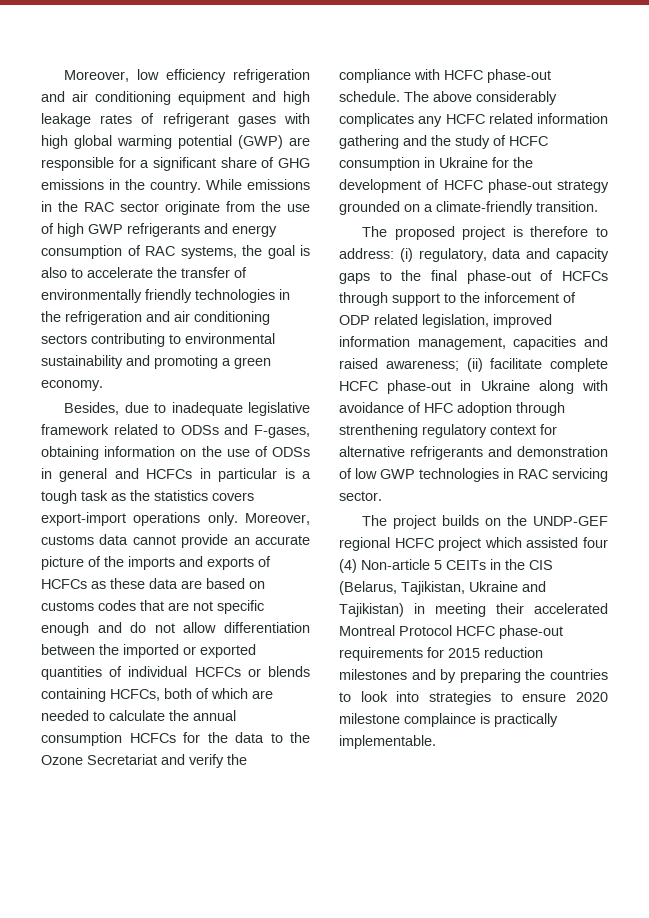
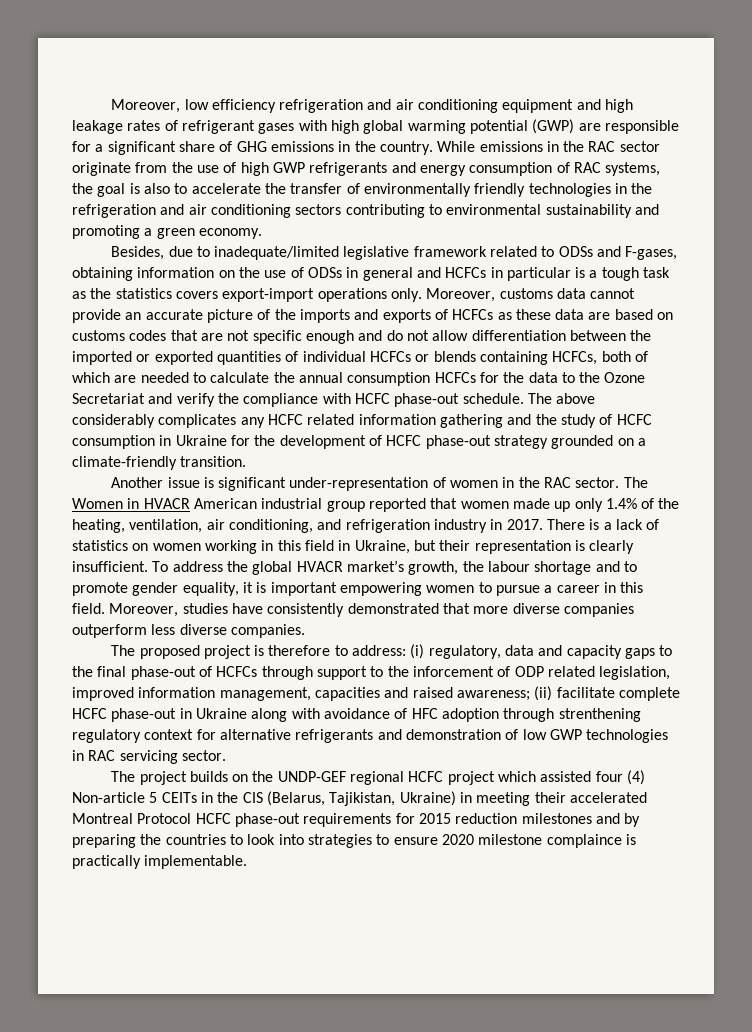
- Besides, due to inadequate legislative framework related to ODSs and F-gases, obtaining information on the use of ODSs in general and HCFCs in particular is a tough task as the statistics covers export-import operations only.
+ Besides, due to inadequate/limited legislative framework related to ODSs and F-gases, obtaining information on the use of ODSs in general and HCFCs in particular is a tough task as the statistics covers export-import operations only.
+ Another issue is significant under-representation of women in the RAC sector. The Women in HVACR American industrial group reported that women made up only 1.4% of the heating, ventilation, air conditioning, and refrigeration industry in 2017. There is a lack of statistics on women working in this field in Ukraine, but their representation is clearly insufficient. To address the global HVACR market’s growth, the labour shortage and to promote gender equality, it is important empowering women to pursue a career in this field. Moreover, studies have consistently demonstrated that more diverse companies outperform less diverse companies.
- The project builds on the UNDP-GEF regional HCFC project which assisted four (4) Non-article 5 CEITs in the CIS (Belarus, Tajikistan, Ukraine and Tajikistan) in meeting their accelerated Montreal Protocol HCFC phase-out requirements for 2015 reduction milestones and by preparing the countries to look into strategies to ensure 2020 milestone complaince is practically implementable.
+ The project builds on the UNDP-GEF regional HCFC project which assisted four (4) Non-article 5 CEITs in the CIS (Belarus, Tajikistan, Ukraine) in meeting their accelerated Montreal Protocol HCFC phase-out requirements for 2015 reduction milestones and by preparing the countries to look into strategies to ensure 2020 milestone complaince is practically implementable.

